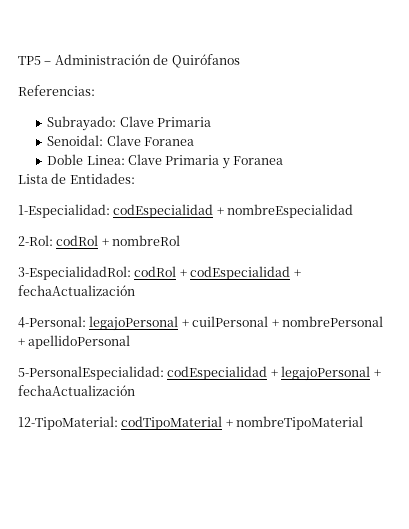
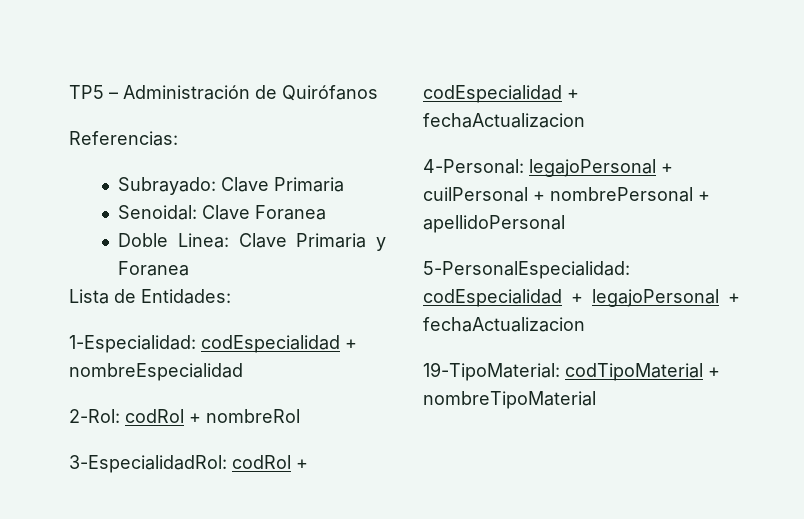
- 3-EspecialidadRol: codRol + codEspecialidad + fechaActualización
+ 3-EspecialidadRol: codRol + codEspecialidad + fechaActualizacion
- 5-PersonalEspecialidad: codEspecialidad + legajoPersonal + fechaActualización
- 12-TipoMaterial: codTipoMaterial + nombreTipoMaterial
+ 5-PersonalEspecialidad: codEspecialidad + legajoPersonal + fechaActualizacion
+ 19-TipoMaterial: codTipoMaterial + nombreTipoMaterial

